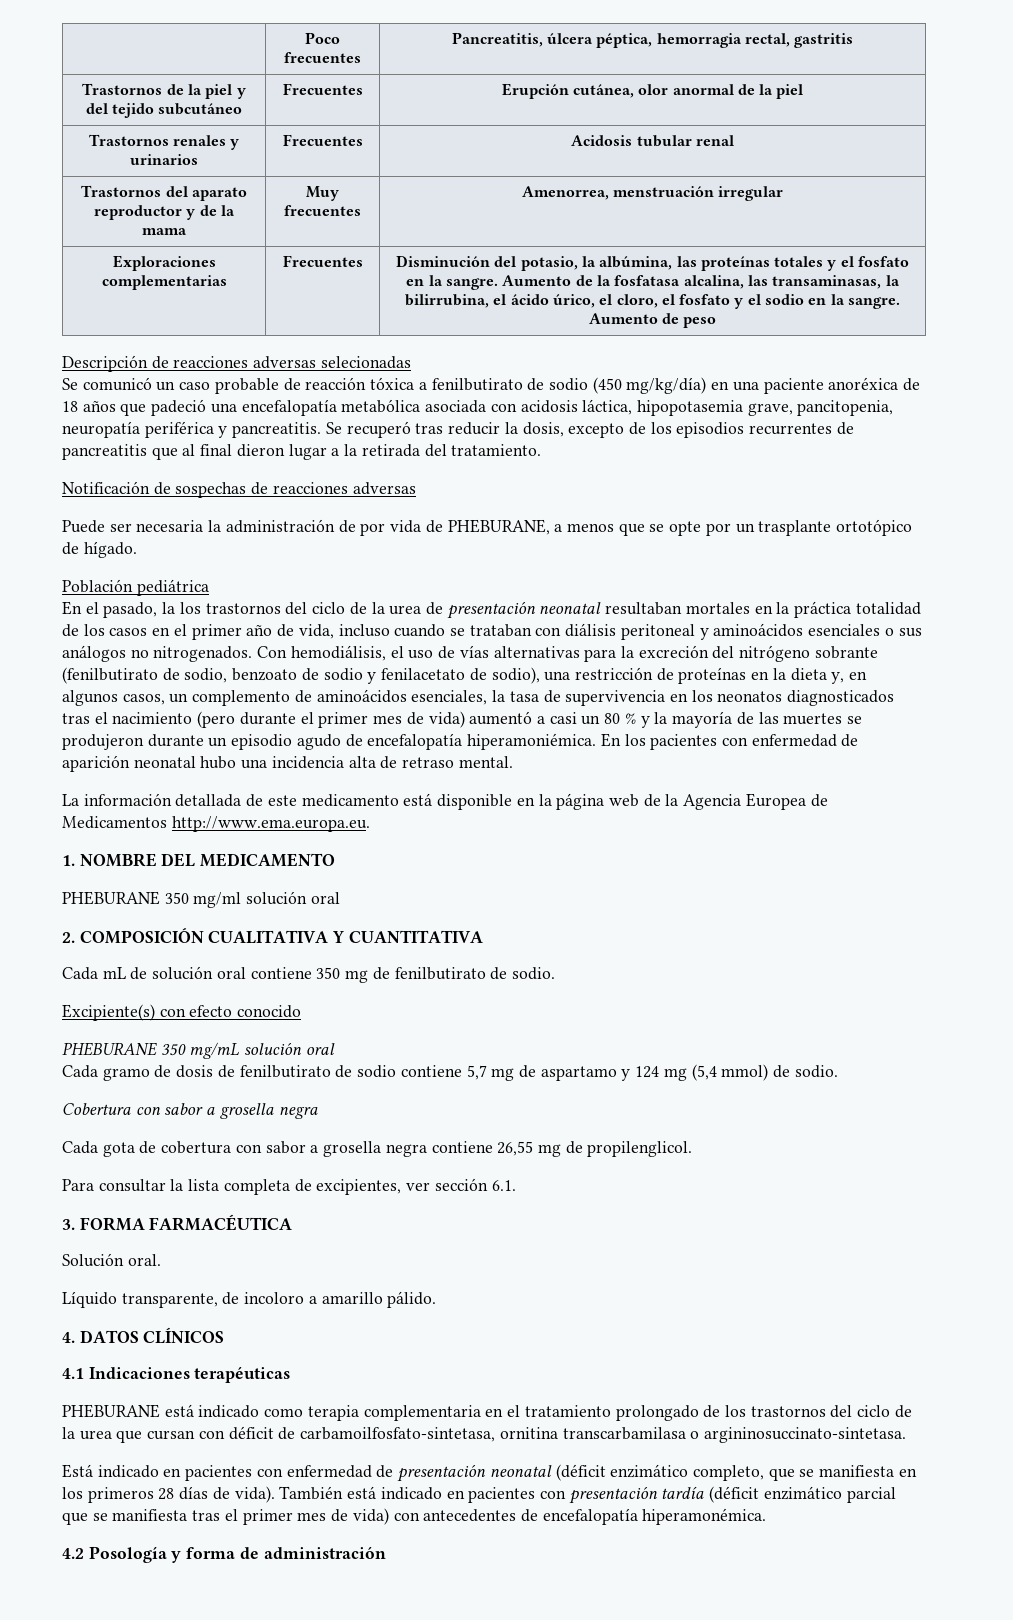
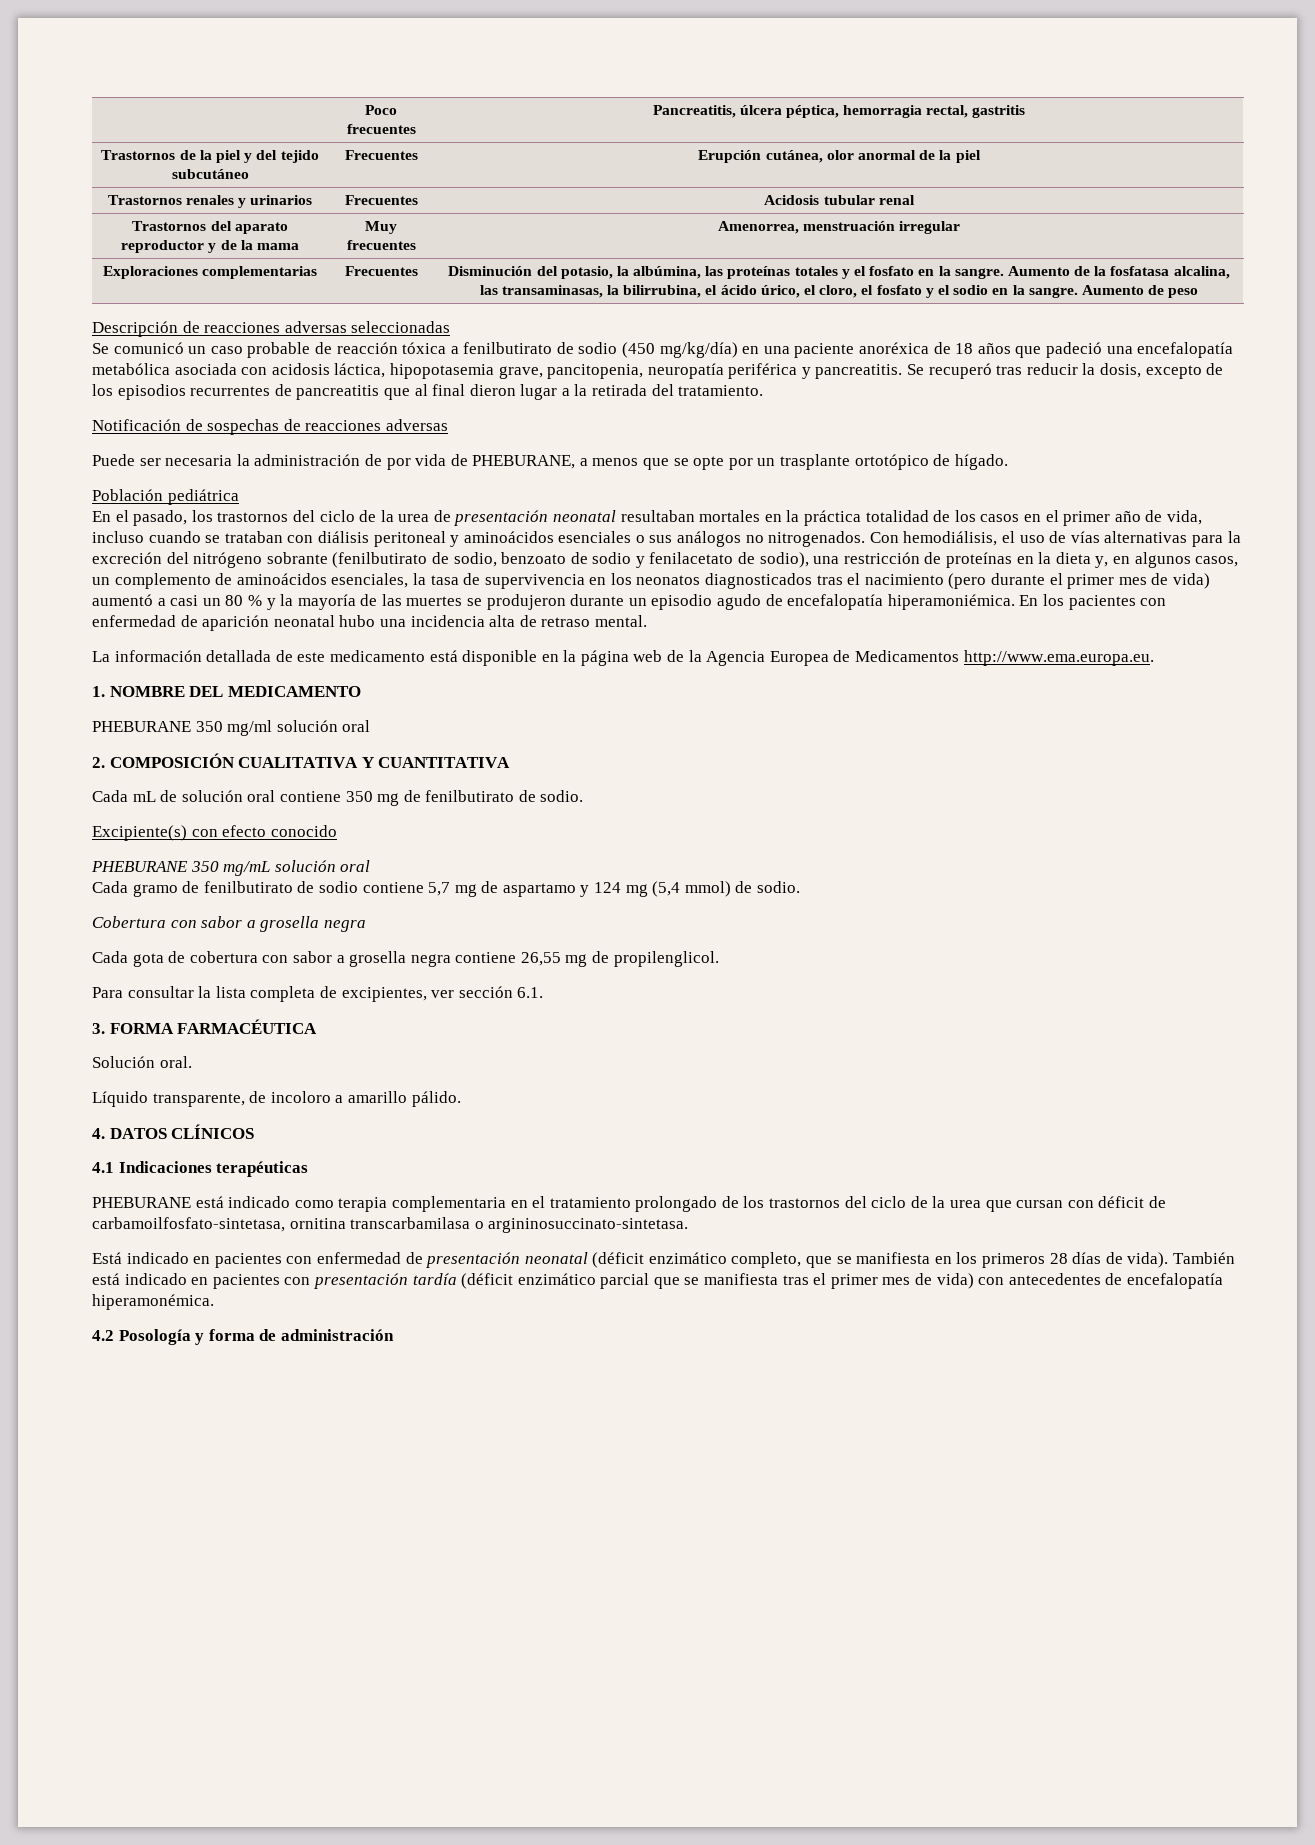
- Descripción de reacciones adversas selecionadas
+ Descripción de reacciones adversas seleccionadas
- En el pasado, la los trastornos del ciclo de la urea de presentación neonatal resultaban mortales en la práctica totalidad de los casos en el primer año de vida, incluso cuando se trataban con diálisis peritoneal y aminoácidos esenciales o sus análogos no nitrogenados.
+ En el pasado, los trastornos del ciclo de la urea de presentación neonatal resultaban mortales en la práctica totalidad de los casos en el primer año de vida, incluso cuando se trataban con diálisis peritoneal y aminoácidos esenciales o sus análogos no nitrogenados.
- Cada gramo de dosis de fenilbutirato de sodio contiene 5,7 mg de aspartamo y 124 mg (5,4 mmol) de sodio.
+ Cada gramo de fenilbutirato de sodio contiene 5,7 mg de aspartamo y 124 mg (5,4 mmol) de sodio.

